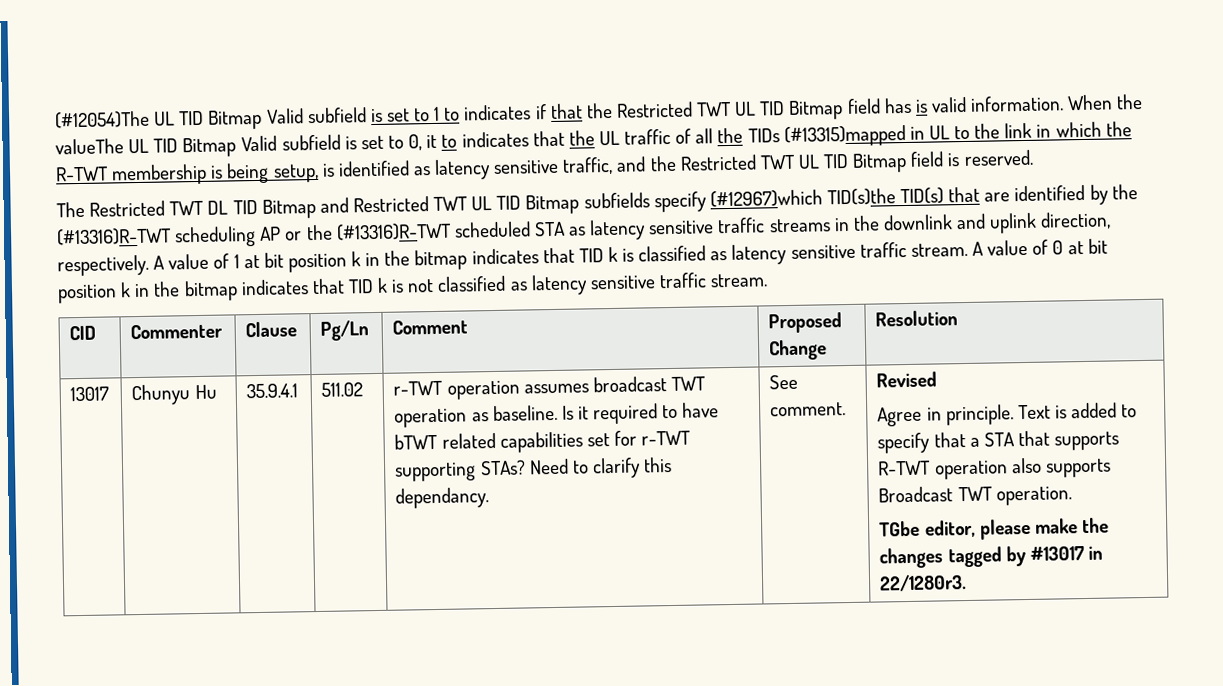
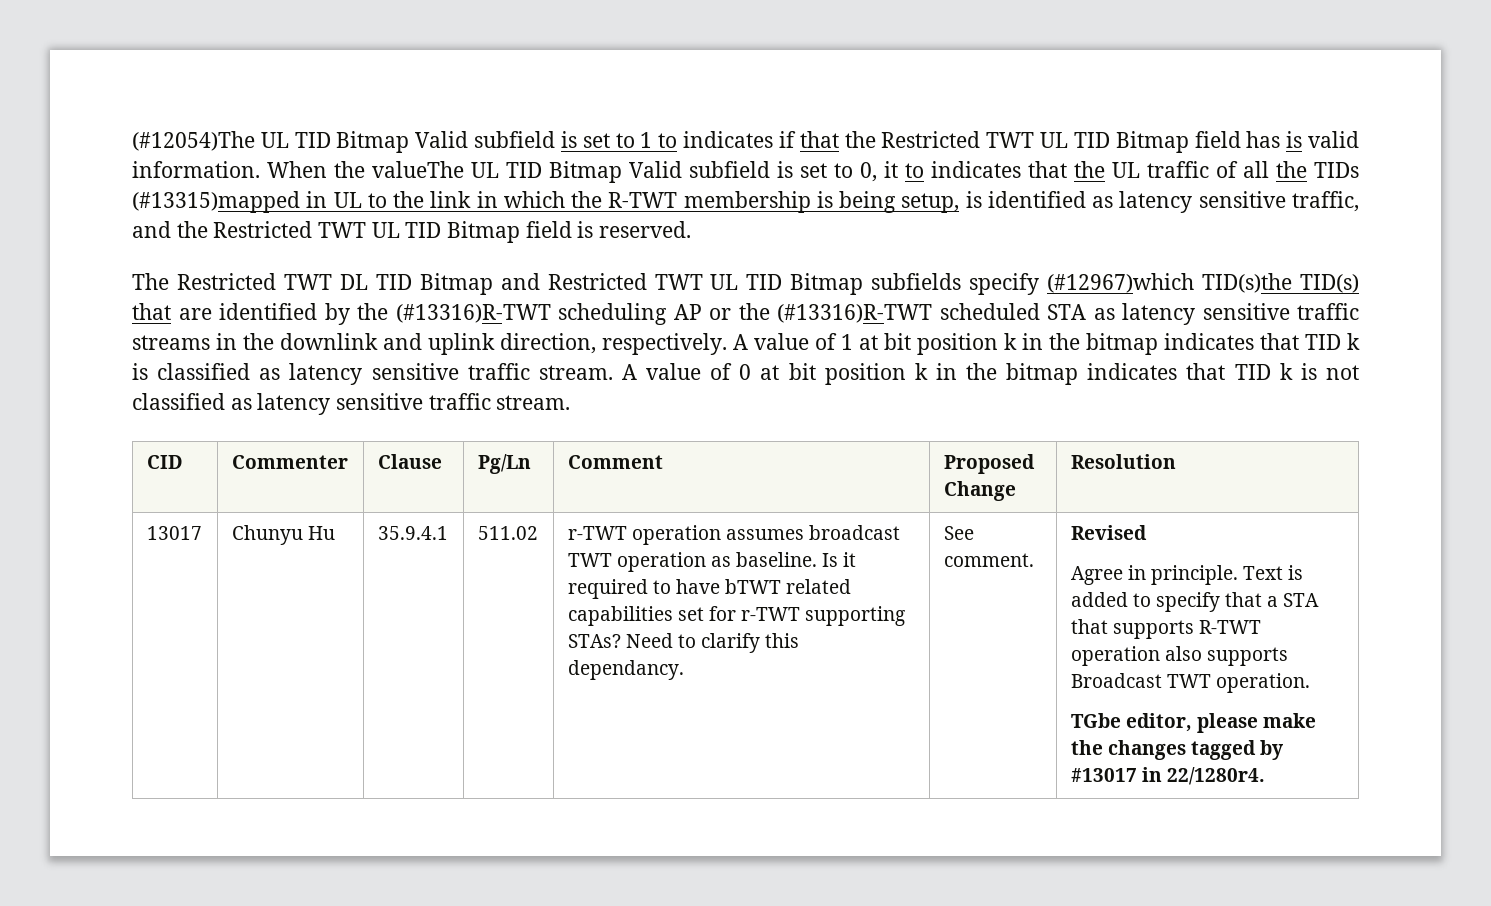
- TGbe editor, please make the changes tagged by #13017 in 22/1280r3.
+ TGbe editor, please make the changes tagged by #13017 in 22/1280r4.

